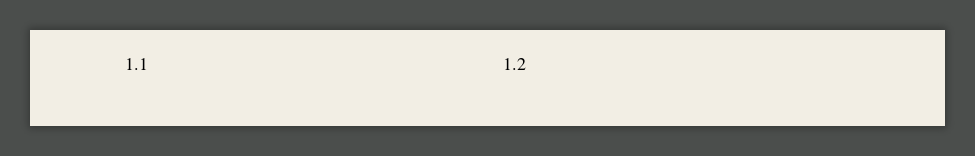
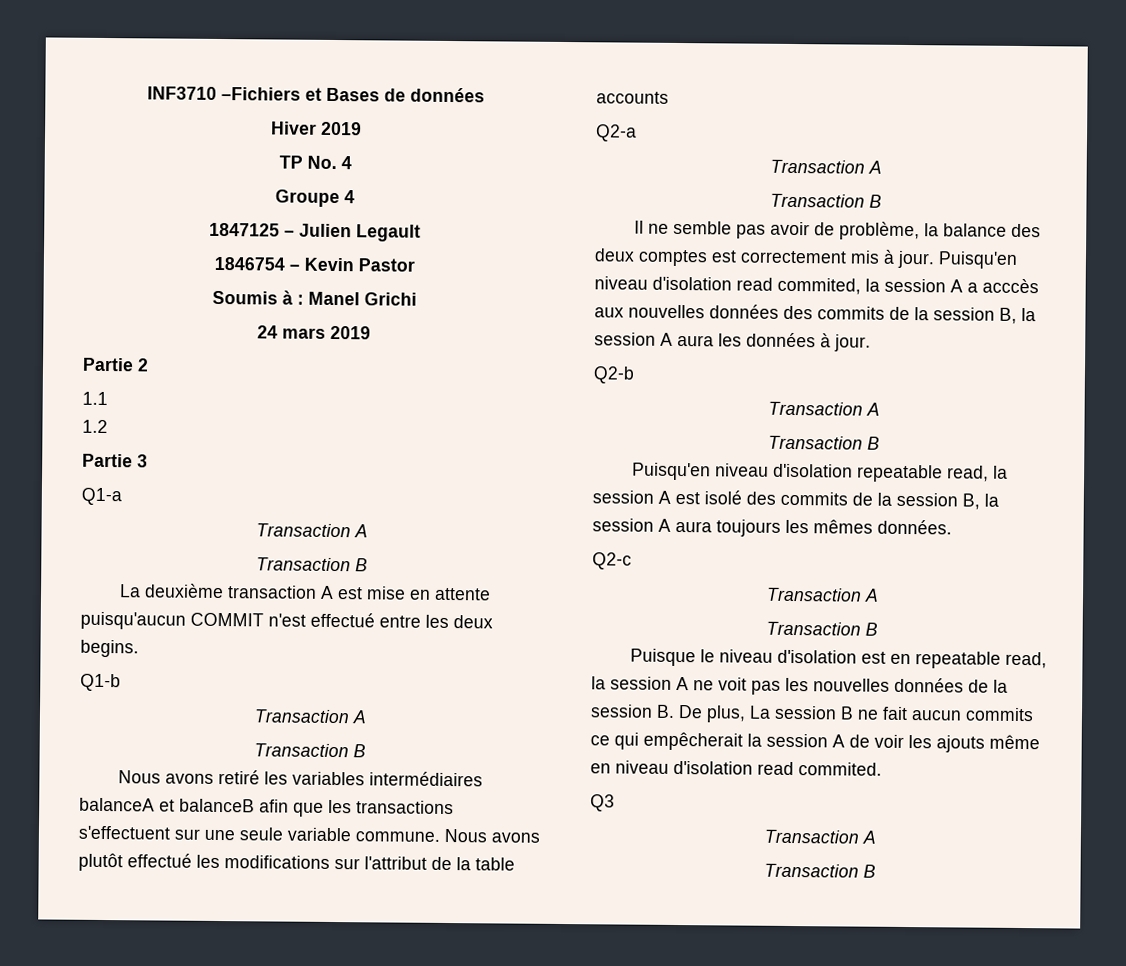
+ INF3710 –Fichiers et Bases de données
+ Hiver 2019
+ TP No. 4
+ Groupe 4
+ 1847125 – Julien Legault
+ 1846754 – Kevin Pastor
+ Soumis à : Manel Grichi
+ 24 mars 2019
+ Partie 2
  1.1
  1.2
+ Partie 3
+ Q1-a
+ Transaction A
+ Transaction B
+ La deuxième transaction A est mise en attente puisqu'aucun COMMIT n'est effectué entre les deux begins.
+ Q1-b
+ Transaction A
+ Transaction B
+ Nous avons retiré les variables intermédiaires balanceA et balanceB afin que les transactions s'effectuent sur une seule variable commune. Nous avons plutôt effectué les modifications sur l'attribut de la table accounts
+ Q2-a
+ Transaction A
+ Transaction B
+ Il ne semble pas avoir de problème, la balance des deux comptes est correctement mis à jour. Puisqu'en niveau d'isolation read commited, la session A a acccès aux nouvelles données des commits de la session B, la session A aura les données à jour.
+ Q2-b
+ Transaction A
+ Transaction B
+ Puisqu'en niveau d'isolation repeatable read, la session A est isolé des commits de la session B, la session A aura toujours les mêmes données.
+ Q2-c
+ Transaction A
+ Transaction B
+ Puisque le niveau d'isolation est en repeatable read, la session A ne voit pas les nouvelles données de la session B. De plus, La session B ne fait aucun commits ce qui empêcherait la session A de voir les ajouts même en niveau d'isolation read commited.
+ Q3
+ Transaction A
+ Transaction B

